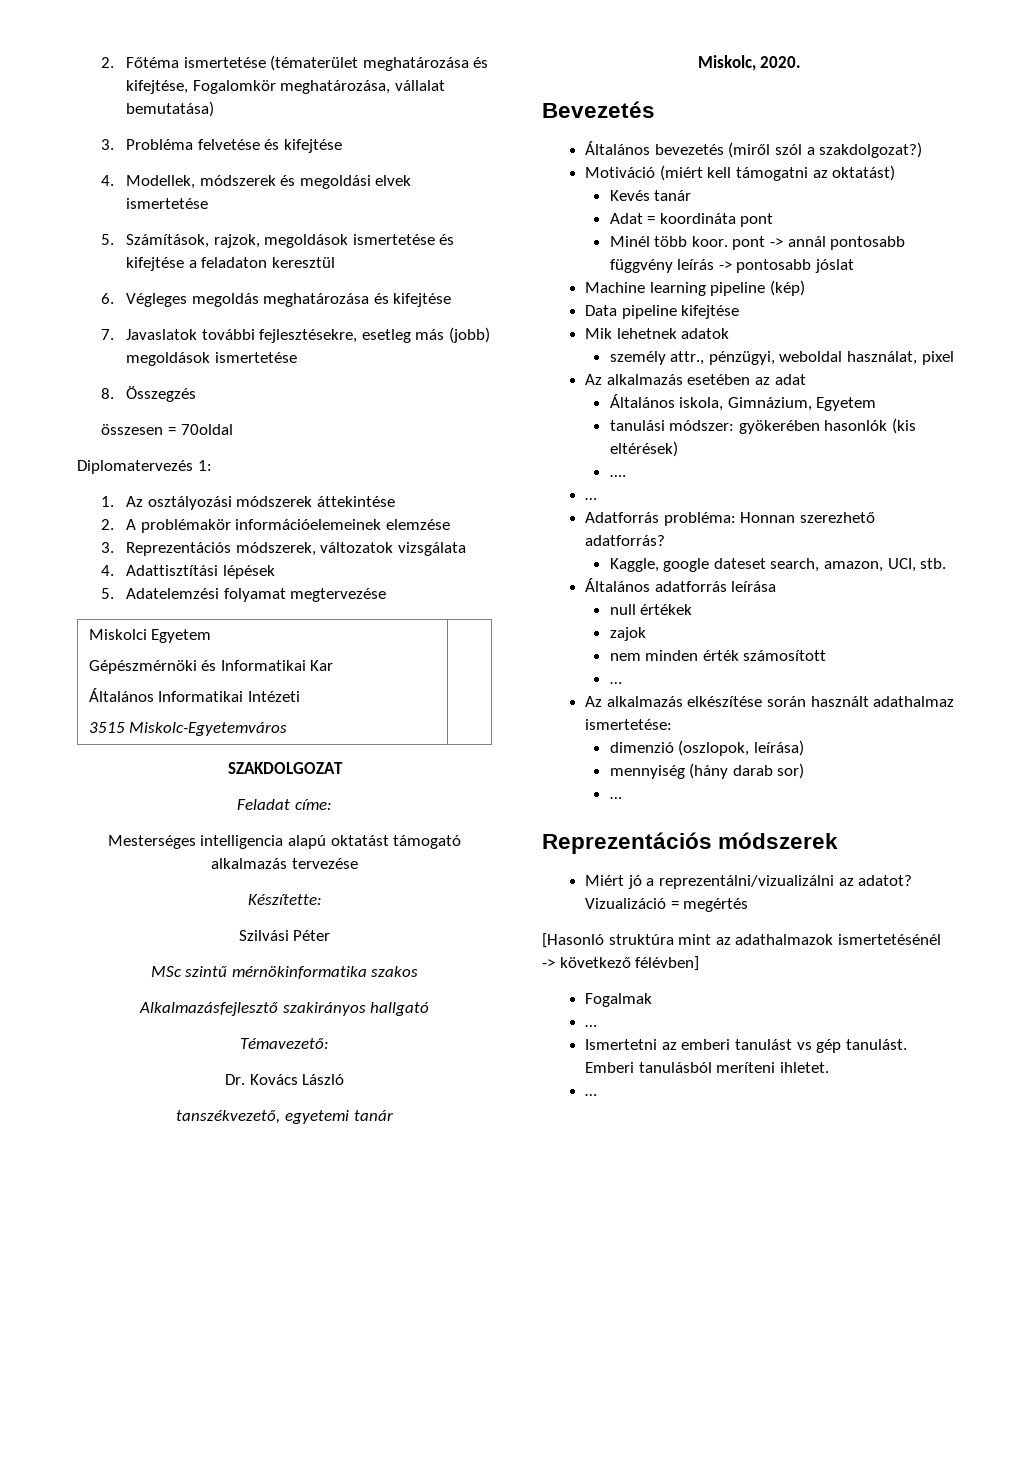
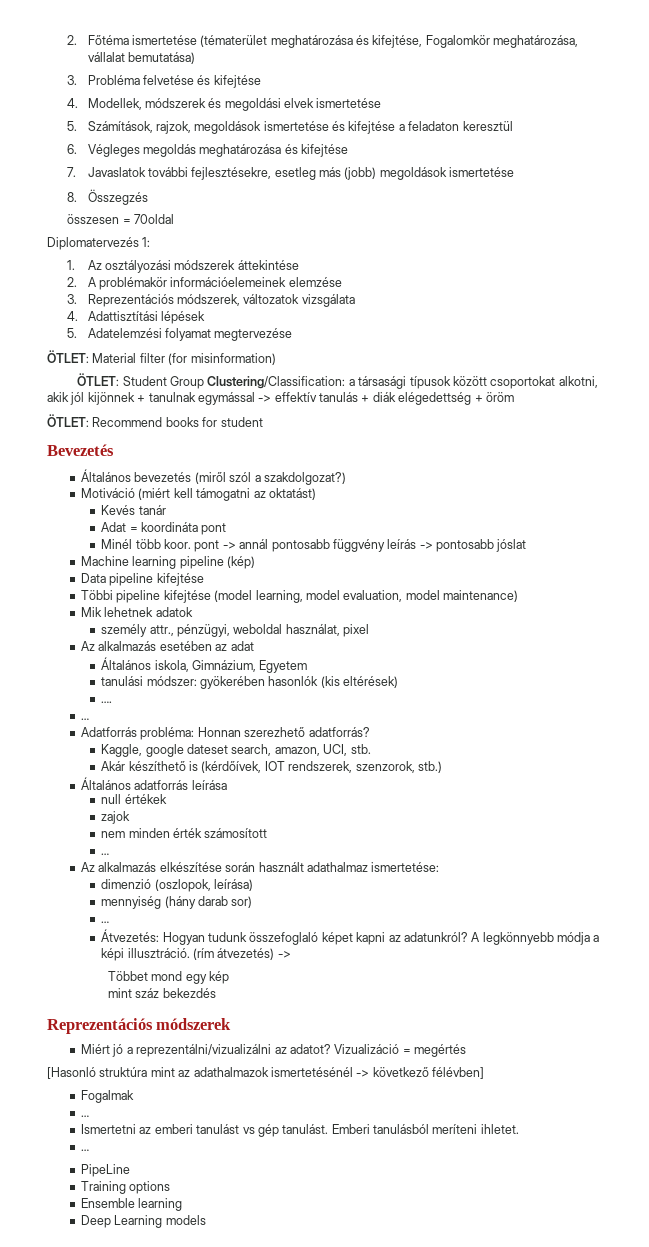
- Miskolci Egyetem
- Gépészmérnöki és Informatikai Kar
- Általános Informatikai Intézeti
- 3515 Miskolc-Egyetemváros |
- SZAKDOLGOZAT
- Feladat címe:
- Mesterséges intelligencia alapú oktatást támogató alkalmazás tervezése
- Készítette:
- Szilvási Péter
- MSc szintű mérnökinformatika szakos
- Alkalmazásfejlesztő szakirányos hallgató
- Témavezető:
- Dr. Kovács László
- tanszékvezető, egyetemi tanár
- Miskolc, 2020.
+ ÖTLET: Material filter (for misinformation)
+ ÖTLET: Student Group Clustering/Classification: a társasági típusok között csoportokat alkotni, akik jól kijönnek + tanulnak egymással -> effektív tanulás + diák elégedettség + öröm
+ ÖTLET: Recommend books for student
+ Többi pipeline kifejtése (model learning, model evaluation, model maintenance)
+ Akár készíthető is (kérdőívek, IOT rendszerek, szenzorok, stb.)
+ Átvezetés: Hogyan tudunk összefoglaló képet kapni az adatunkról? A legkönnyebb módja a képi illusztráció. (rím átvezetés) ->
+ Többet mond egy kép
+ mint száz bekezdés
+ PipeLine
+ Training options
+ Ensemble learning
+ Deep Learning models

